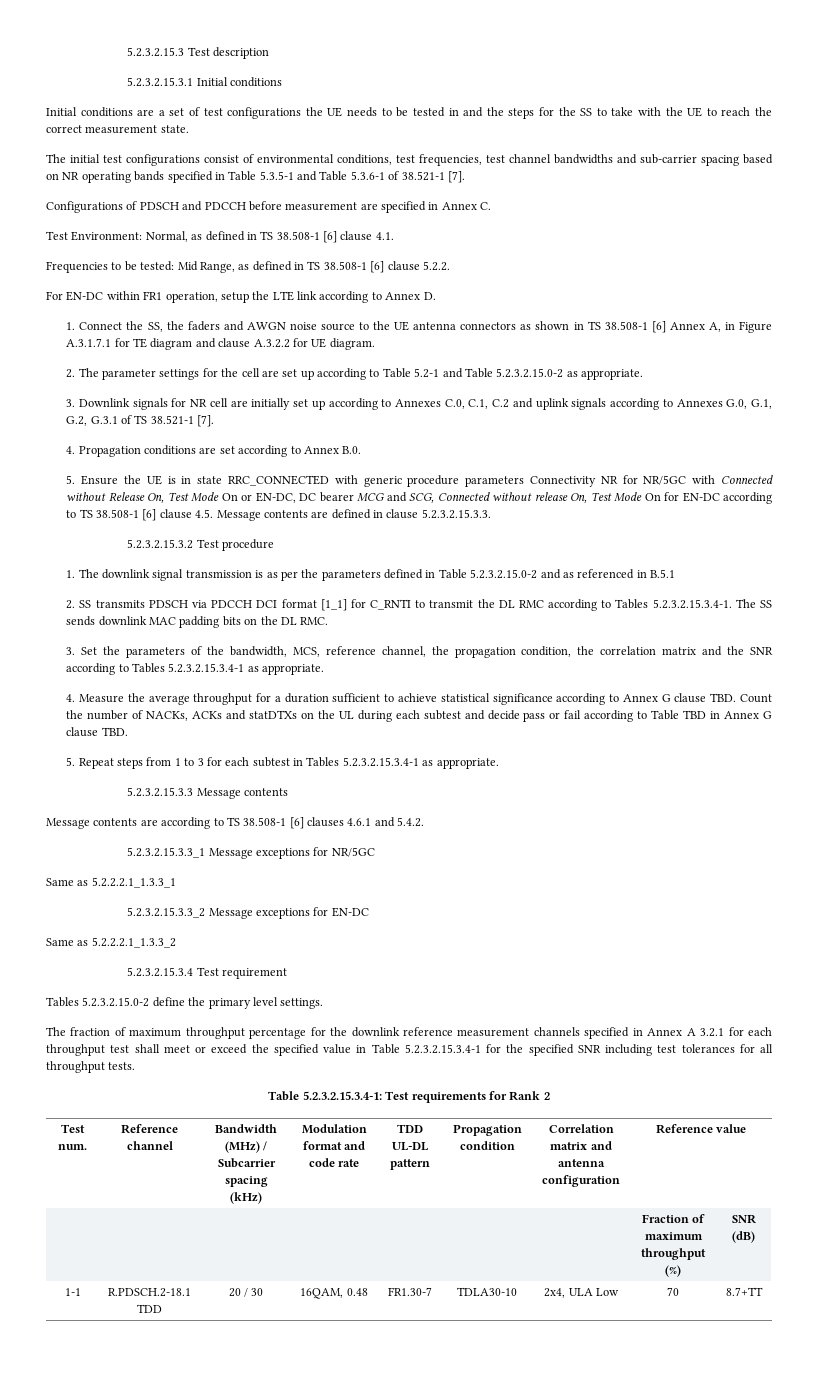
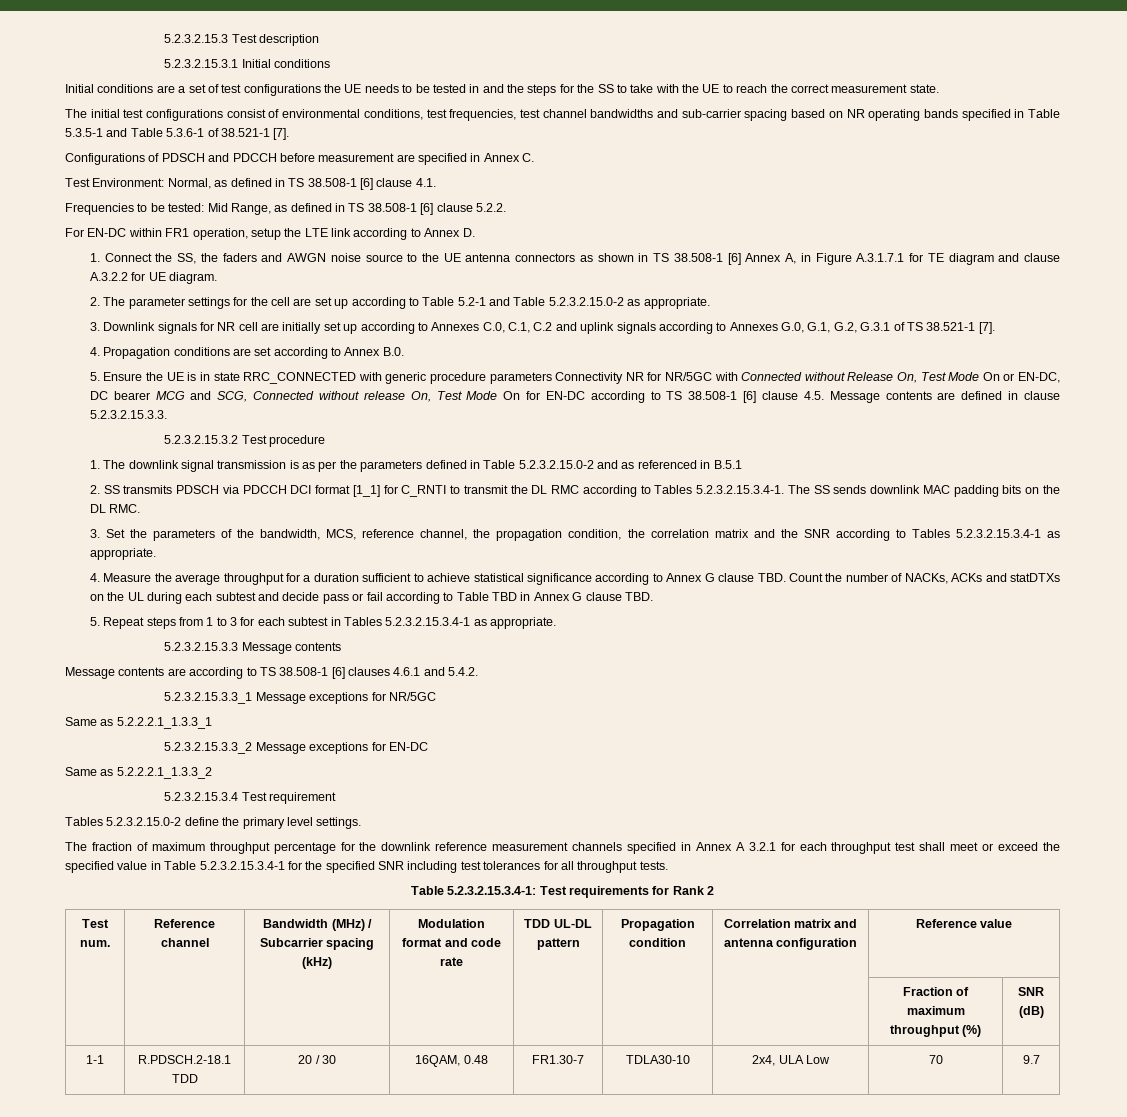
- 1-1 | R.PDSCH.2-18.1 TDD | 20 / 30 | 16QAM, 0.48 | FR1.30-7 | TDLA30-10 | 2x4, ULA Low | 70 | 8.7+TT
+ 1-1 | R.PDSCH.2-18.1 TDD | 20 / 30 | 16QAM, 0.48 | FR1.30-7 | TDLA30-10 | 2x4, ULA Low | 70 | 9.7

